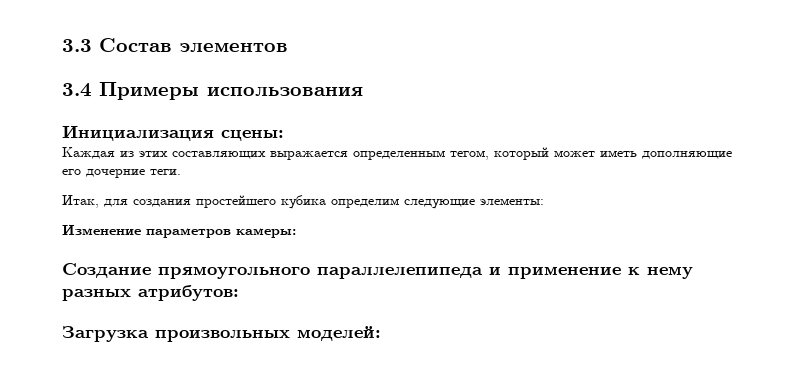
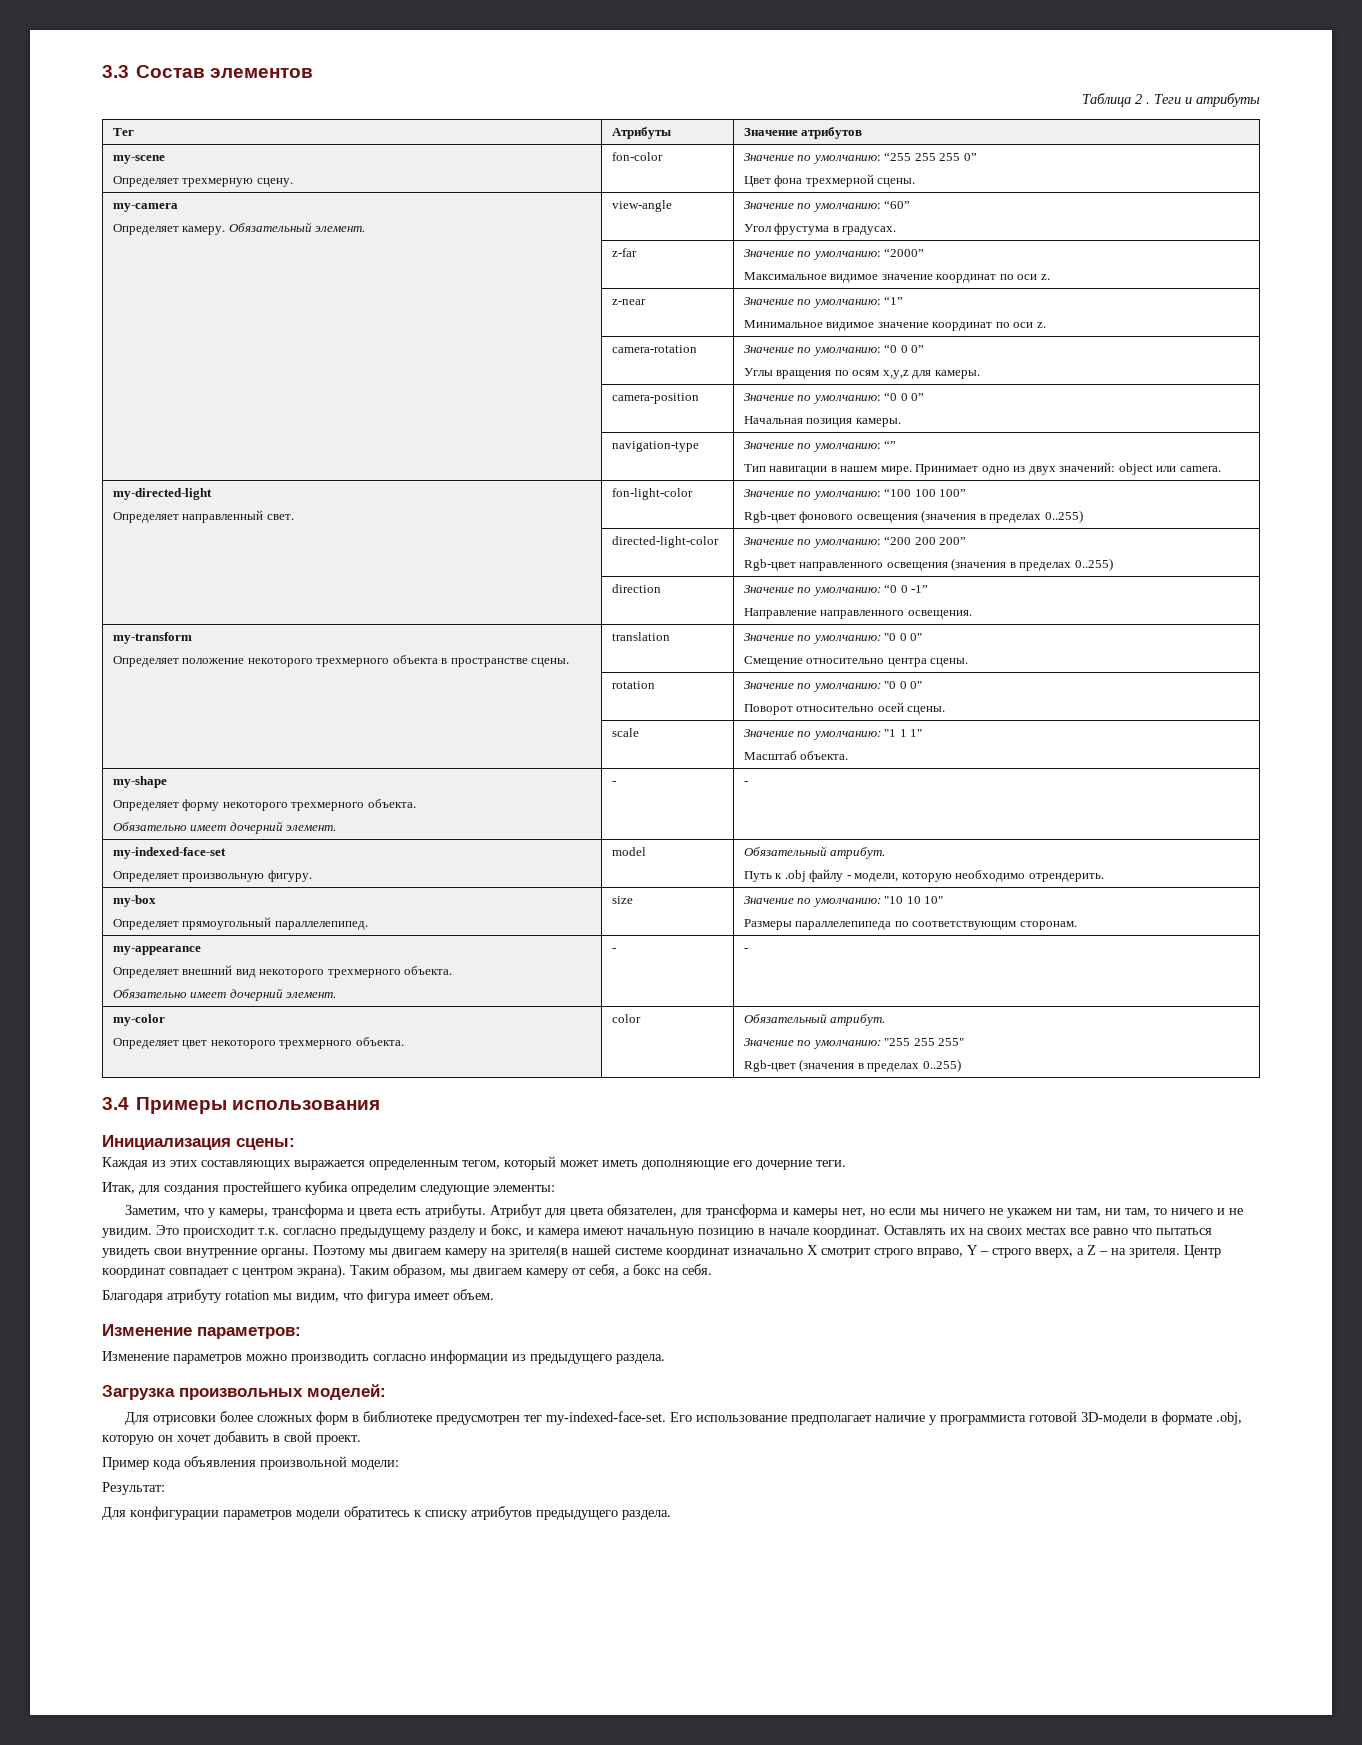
+ Таблица 2 . Теги и атрибуты
+ Тег | Атрибуты | Значение атрибутов
+ my-scene
+ Определяет трехмерную сцену. | fon-color | Значение по умолчанию: “255 255 255 0”
+ Цвет фона трехмерной сцены.
+ my-camera
+ Определяет камеру. Обязательный элемент. | view-angle | Значение по умолчанию: “60”
+ Угол фрустума в градусах.
+ | z-far | Значение по умолчанию: “2000”
+ Максимальное видимое значение координат по оси z.
+ | z-near | Значение по умолчанию: “1”
+ Минимальное видимое значение координат по оси z.
+ | camera-rotation | Значение по умолчанию: “0 0 0”
+ Углы вращения по осям x,y,z для камеры.
+ | camera-position | Значение по умолчанию: “0 0 0”
+ Начальная позиция камеры.
+ | navigation-type | Значение по умолчанию: “”
+ Тип навигации в нашем мире. Принимает одно из двух значений: object или camera.
+ my-directed-light
+ Определяет направленный свет. | fon-light-color | Значение по умолчанию: “100 100 100”
+ Rgb-цвет фонового освещения (значения в пределах 0..255)
+ | directed-light-color | Значение по умолчанию: “200 200 200”
+ Rgb-цвет направленного освещения (значения в пределах 0..255)
+ | direction | Значение по умолчанию: “0 0 -1”
+ Направление направленного освещения.
+ my-transform
+ Определяет положение некоторого трехмерного объекта в пространстве сцены. | translation | Значение по умолчанию: "0 0 0"
+ Смещение относительно центра сцены.
+ | rotation | Значение по умолчанию: "0 0 0"
+ Поворот относительно осей сцены.
+ | scale | Значение по умолчанию: "1 1 1"
+ Масштаб объекта.
+ my-shape
+ Определяет форму некоторого трехмерного объекта.
+ Обязательно имеет дочерний элемент. | - | -
+ my-indexed-face-set
+ Определяет произвольную фигуру. | model | Обязательный атрибут.
+ Путь к .obj файлу - модели, которую необходимо отрендерить.
+ my-box
+ Определяет прямоугольный параллелепипед. | size | Значение по умолчанию: "10 10 10"
+ Размеры параллелепипеда по соответствующим сторонам.
+ my-appearance
+ Определяет внешний вид некоторого трехмерного объекта.
+ Обязательно имеет дочерний элемент. | - | -
+ my-color
+ Определяет цвет некоторого трехмерного объекта. | color | Обязательный атрибут.
+ Значение по умолчанию: "255 255 255"
+ Rgb-цвет (значения в пределах 0..255)
- Изменение параметров камеры:
- Создание прямоугольного параллелепипеда и применение к нему разных атрибутов:
+ Заметим, что у камеры, трансформа и цвета есть атрибуты. Атрибут для цвета обязателен, для трансформа и камеры нет, но если мы ничего не укажем ни там, ни там, то ничего и не увидим. Это происходит т.к. согласно предыдущему разделу и бокс, и камера имеют начальную позицию в начале координат. Оставлять их на своих местах все равно что пытаться увидеть свои внутренние органы. Поэтому мы двигаем камеру на зрителя(в нашей системе координат изначально X смотрит строго вправо, Y – строго вверх, а Z – на зрителя. Центр координат совпадает с центром экрана). Таким образом, мы двигаем камеру от себя, а бокс на себя.
+ Благодаря атрибуту rotation мы видим, что фигура имеет объем.
+ Изменение параметров:
+ Изменение параметров можно производить согласно информации из предыдущего раздела.
  Загрузка произвольных моделей:
+ Для отрисовки более сложных форм в библиотеке предусмотрен тег my-indexed-face-set. Его использование предполагает наличие у программиста готовой 3D-модели в формате .obj, которую он хочет добавить в свой проект.
+ Пример кода объявления произвольной модели:
+ Результат:
+ Для конфигурации параметров модели обратитесь к списку атрибутов предыдущего раздела.

